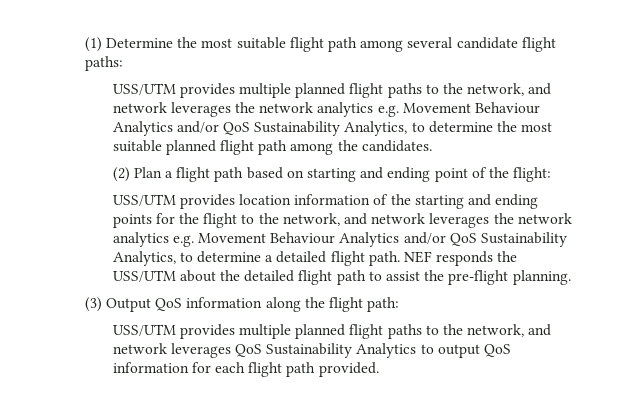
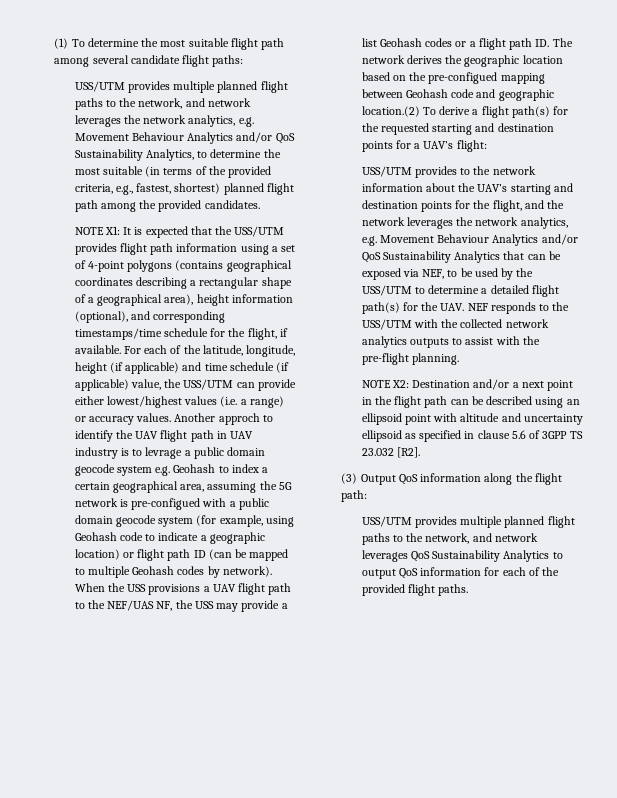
- (1) Determine the most suitable flight path among several candidate flight paths:
+ (1) To determine the most suitable flight path among several candidate flight paths:
- USS/UTM provides multiple planned flight paths to the network, and network leverages the network analytics e.g. Movement Behaviour Analytics and/or QoS Sustainability Analytics, to determine the most suitable planned flight path among the candidates.
+ USS/UTM provides multiple planned flight paths to the network, and network leverages the network analytics, e.g. Movement Behaviour Analytics and/or QoS Sustainability Analytics, to determine the most suitable (in terms of the provided criteria, e.g., fastest, shortest) planned flight path among the provided candidates.
- (2) Plan a flight path based on starting and ending point of the flight:
- USS/UTM provides location information of the starting and ending points for the flight to the network, and network leverages the network analytics e.g. Movement Behaviour Analytics and/or QoS Sustainability Analytics, to determine a detailed flight path. NEF responds the USS/UTM about the detailed flight path to assist the pre-flight planning.
+ NOTE X1: It is expected that the USS/UTM provides flight path information using a set of 4-point polygons (contains geographical coordinates describing a rectangular shape of a geographical area), height information (optional), and corresponding timestamps/time schedule for the flight, if available. For each of the latitude, longitude, height (if applicable) and time schedule (if applicable) value, the USS/UTM can provide either lowest/highest values (i.e. a range) or accuracy values. Another approch to identify the UAV flight path in UAV industry is to levrage a public domain geocode system e.g. Geohash to index a certain geographical area, assuming the 5G network is pre-configued with a public domain geocode system (for example, using Geohash code to indicate a geographic location) or flight path ID (can be mapped to multiple Geohash codes by network). When the USS provisions a UAV flight path to the NEF/UAS NF, the USS may provide a list Geohash codes or a flight path ID. The network derives the geographic location based on the pre-configued mapping between Geohash code and geographic location.(2) To derive a flight path(s) for the requested starting and destination points for a UAV’s flight:
+ USS/UTM provides to the network information about the UAV’s starting and destination points for the flight, and the network leverages the network analytics, e.g. Movement Behaviour Analytics and/or QoS Sustainability Analytics that can be exposed via NEF, to be used by the USS/UTM to determine a detailed flight path(s) for the UAV. NEF responds to the USS/UTM with the collected network analytics outputs to assist with the pre-flight planning.
+ NOTE X2: Destination and/or a next point in the flight path can be described using an ellipsoid point with altitude and uncertainty ellipsoid as specified in clause 5.6 of 3GPP TS 23.032 [R2].
- USS/UTM provides multiple planned flight paths to the network, and network leverages QoS Sustainability Analytics to output QoS information for each flight path provided.
+ USS/UTM provides multiple planned flight paths to the network, and network leverages QoS Sustainability Analytics to output QoS information for each of the provided flight paths.

